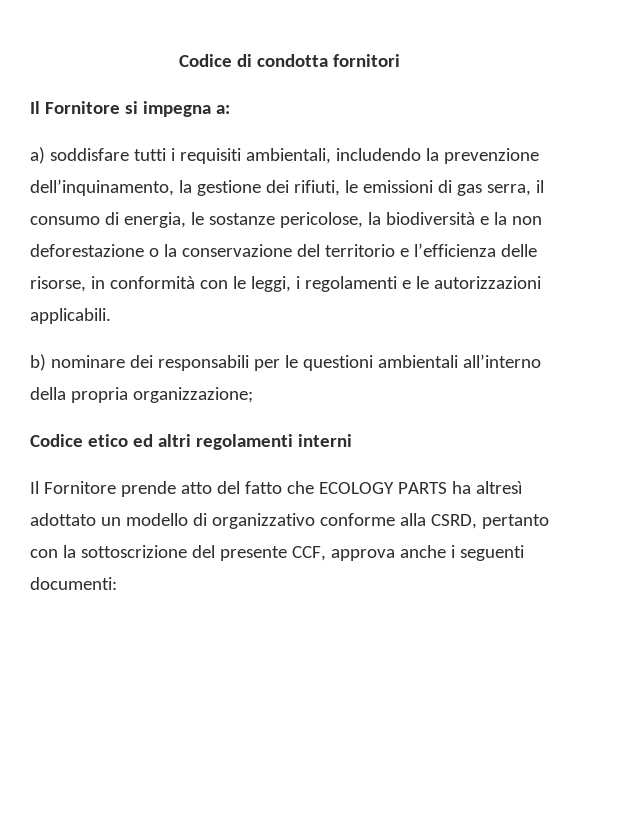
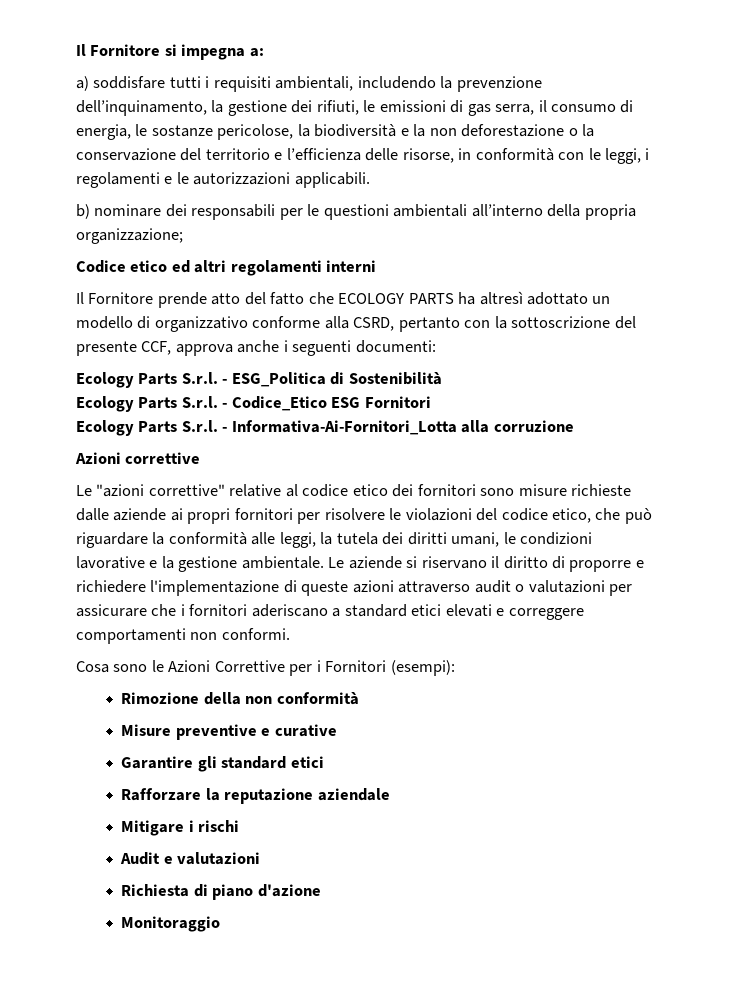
- Codice di condotta fornitori
+ Ecology Parts S.r.l. - ESG_Politica di Sostenibilità
+ Ecology Parts S.r.l. - Codice_Etico ESG Fornitori
+ Ecology Parts S.r.l. - Informativa-Ai-Fornitori_Lotta alla corruzione
+ Azioni correttive
+ Le "azioni correttive" relative al codice etico dei fornitori sono misure richieste dalle aziende ai propri fornitori per risolvere le violazioni del codice etico, che può riguardare la conformità alle leggi, la tutela dei diritti umani, le condizioni lavorative e la gestione ambientale. Le aziende si riservano il diritto di proporre e richiedere l'implementazione di queste azioni attraverso audit o valutazioni per assicurare che i fornitori aderiscano a standard etici elevati e correggere comportamenti non conformi.
+ Cosa sono le Azioni Correttive per i Fornitori (esempi):
+ Rimozione della non conformità
+ Misure preventive e curative
+ Garantire gli standard etici
+ Rafforzare la reputazione aziendale
+ Mitigare i rischi
+ Audit e valutazioni
+ Richiesta di piano d'azione
+ Monitoraggio

